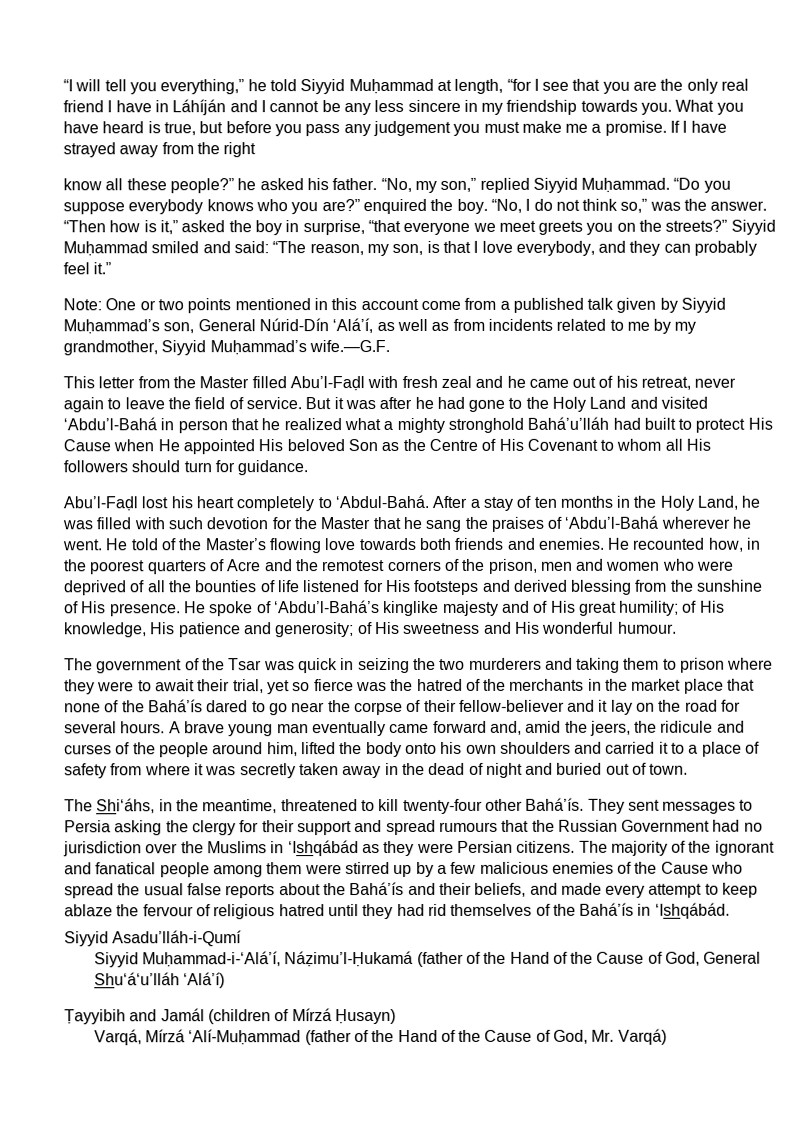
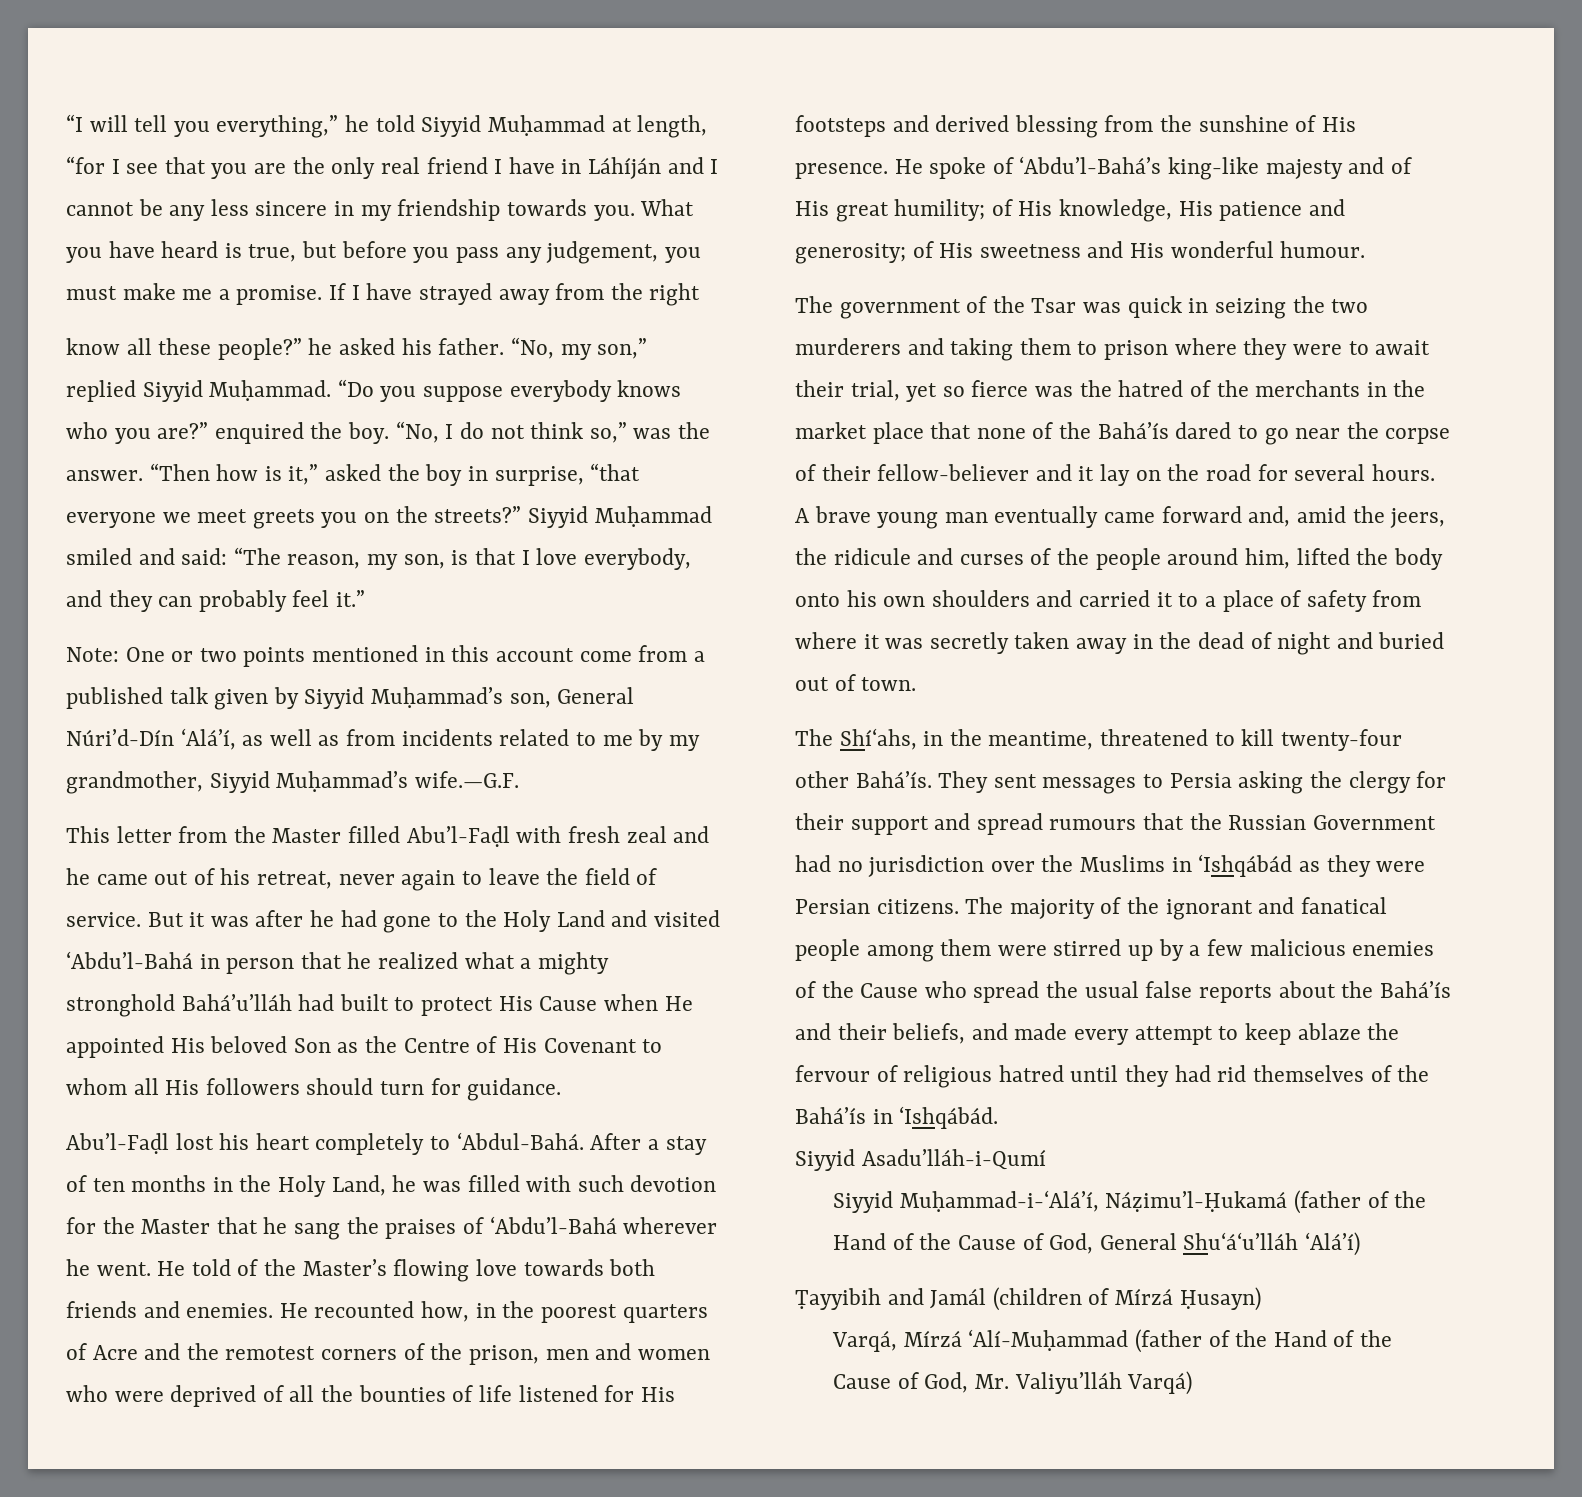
- What you have heard is true, but before you pass any judgement you must make me a promise.
+ What you have heard is true, but before you pass any judgement, you must make me a promise.
- Note: One or two points mentioned in this account come from a published talk given by Siyyid Muḥammad’s son, General Núrid-Dín ‘Alá’í, as well as from incidents related to me by my grandmother, Siyyid Muḥammad’s wife.—G.F.
+ Note: One or two points mentioned in this account come from a published talk given by Siyyid Muḥammad’s son, General Núri’d-Dín ‘Alá’í, as well as from incidents related to me by my grandmother, Siyyid Muḥammad’s wife.—G.F.
- He spoke of ‘Abdu’l-Bahá’s kinglike majesty and of His great humility; of His knowledge, His patience and generosity; of His sweetness and His wonderful humour.
+ He spoke of ‘Abdu’l-Bahá’s king-like majesty and of His great humility; of His knowledge, His patience and generosity; of His sweetness and His wonderful humour.
- The Shi‘áhs, in the meantime, threatened to kill twenty-four other Bahá’ís.
+ The Shí‘ahs, in the meantime, threatened to kill twenty-four other Bahá’ís.
- Varqá, Mírzá ‘Alí-Muḥammad (father of the Hand of the Cause of God, Mr. Varqá)
+ Varqá, Mírzá ‘Alí-Muḥammad (father of the Hand of the Cause of God, Mr. Valiyu’lláh Varqá)

